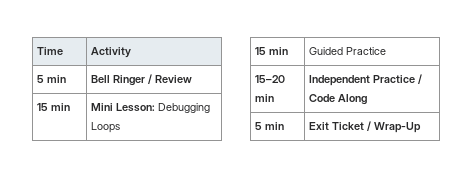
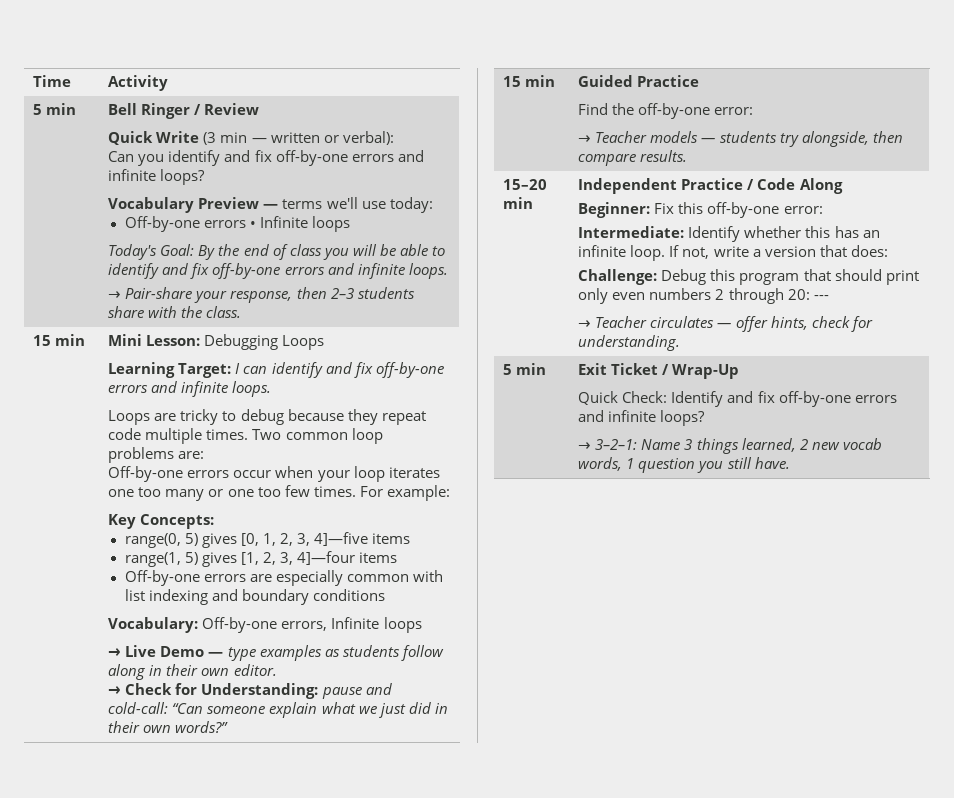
+ Quick Write (3 min — written or verbal):
+ Can you identify and fix off-by-one errors and infinite loops?
+ Vocabulary Preview — terms we'll use today:
+ Off-by-one errors • Infinite loops
+ Today's Goal: By the end of class you will be able to identify and fix off-by-one errors and infinite loops.
+ → Pair-share your response, then 2–3 students share with the class.
+ Learning Target: I can identify and fix off-by-one errors and infinite loops.
+ Loops are tricky to debug because they repeat code multiple times. Two common loop problems are:
+ Off-by-one errors occur when your loop iterates one too many or one too few times. For example:
+ Key Concepts:
+ range(0, 5) gives [0, 1, 2, 3, 4]—five items
+ range(1, 5) gives [1, 2, 3, 4]—four items
+ Off-by-one errors are especially common with list indexing and boundary conditions
+ Vocabulary: Off-by-one errors, Infinite loops
+ → Live Demo — type examples as students follow along in their own editor.
+ → Check for Understanding: pause and cold-call: “Can someone explain what we just did in their own words?”
  15 min | Guided Practice
+ Find the off-by-one error:
+ → Teacher models — students try alongside, then compare results.
+ Beginner: Fix this off-by-one error:
+ Intermediate: Identify whether this has an infinite loop. If not, write a version that does:
+ Challenge: Debug this program that should print only even numbers 2 through 20: ---
+ → Teacher circulates — offer hints, check for understanding.
  5 min | Exit Ticket / Wrap-Up
+ Quick Check: Identify and fix off-by-one errors and infinite loops?
+ → 3–2–1: Name 3 things learned, 2 new vocab words, 1 question you still have.

